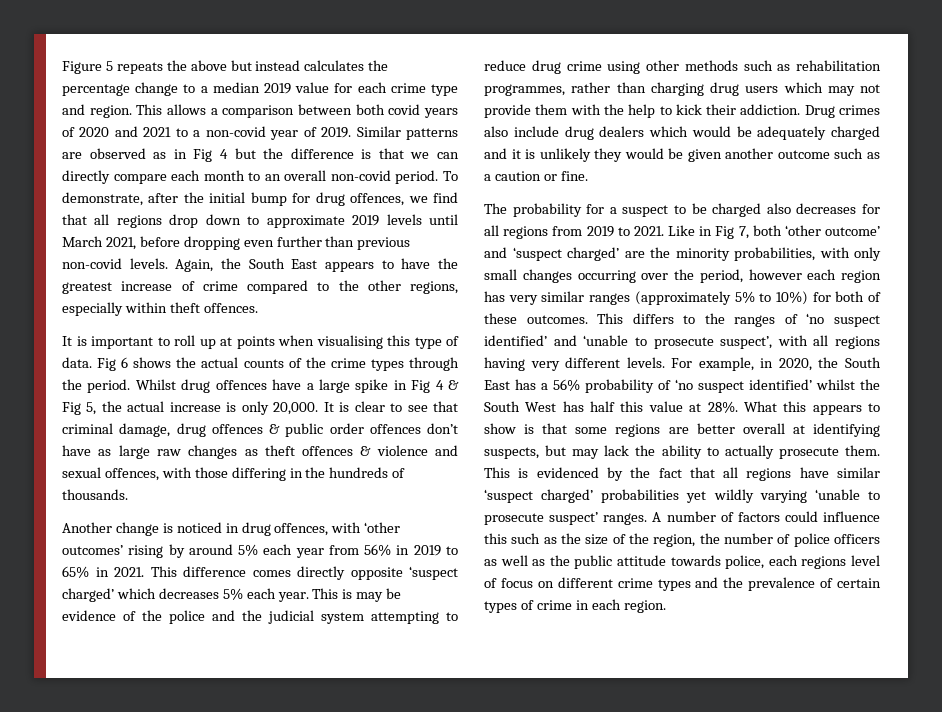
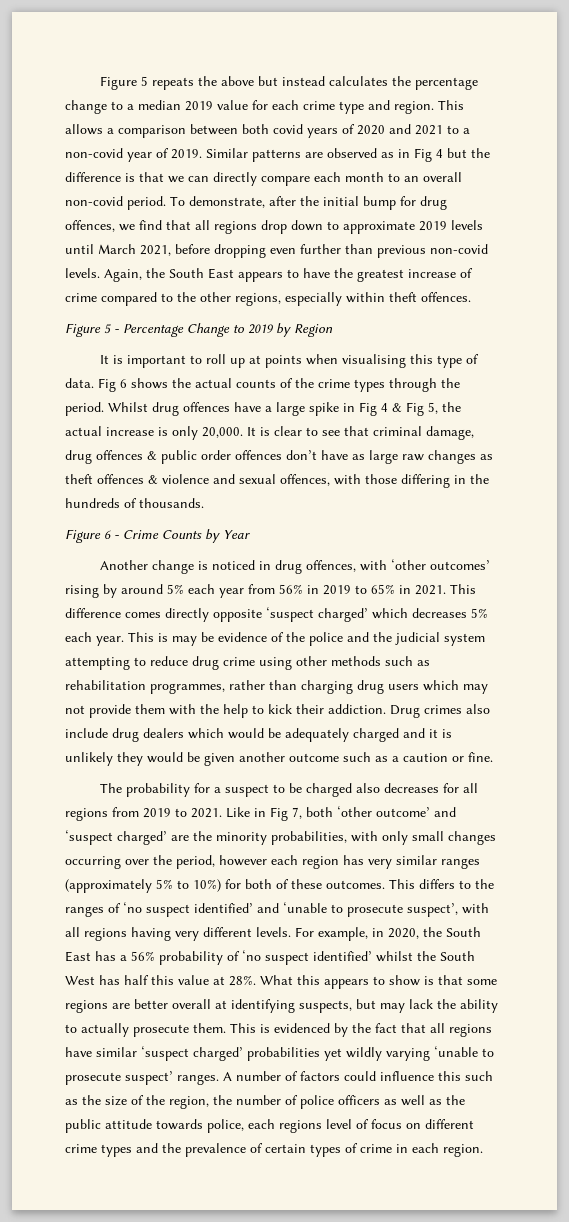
+ Figure 5 - Percentage Change to 2019 by Region
+ Figure 6 - Crime Counts by Year

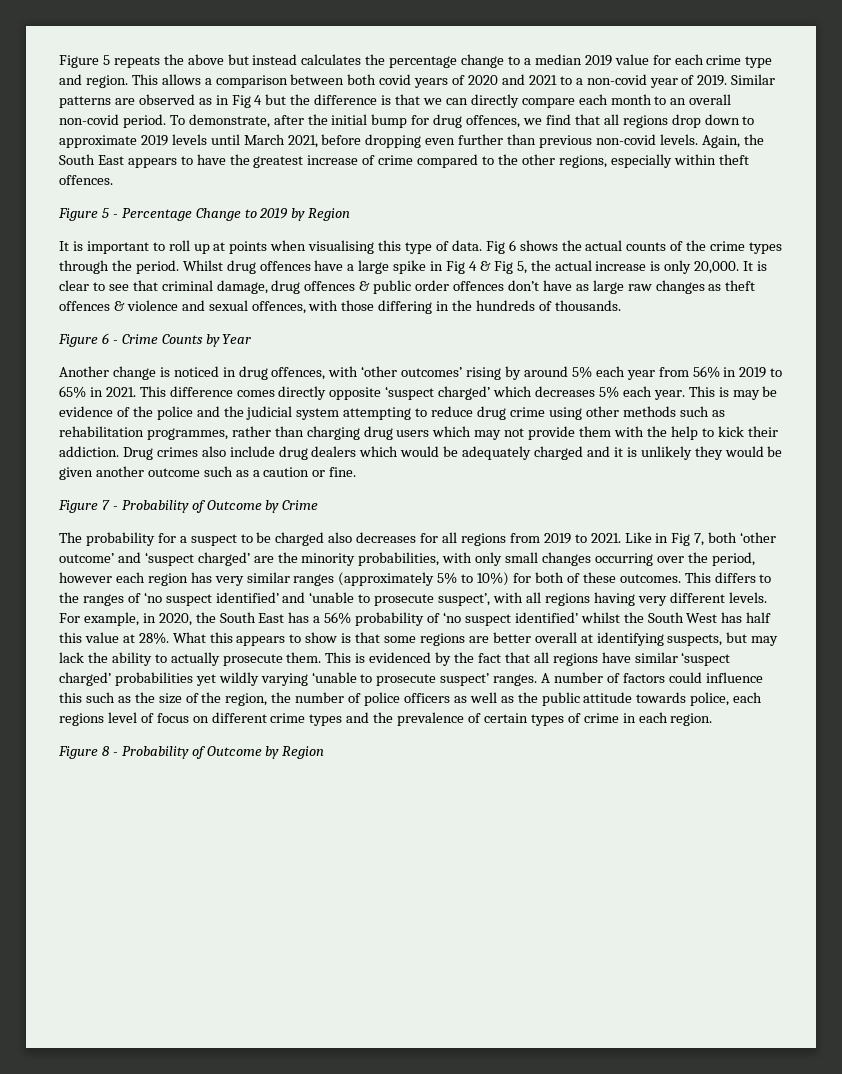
+ Figure 7 - Probability of Outcome by Crime
+ Figure 8 - Probability of Outcome by Region

